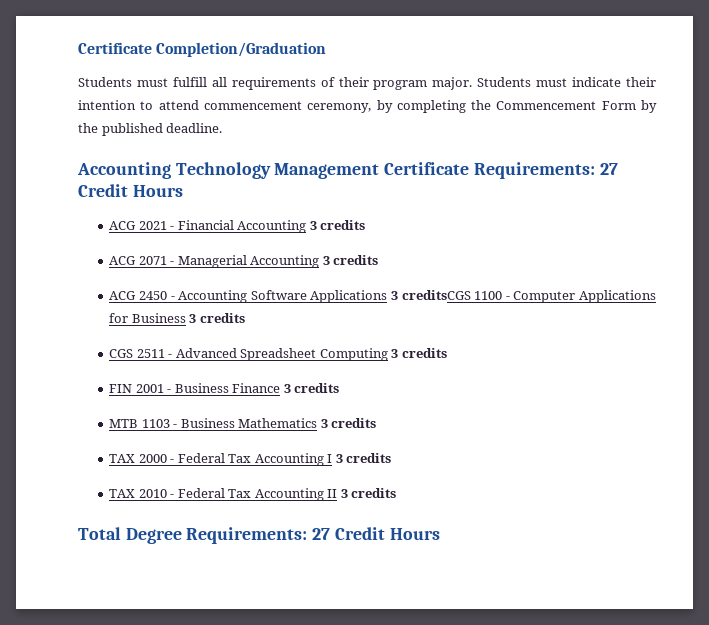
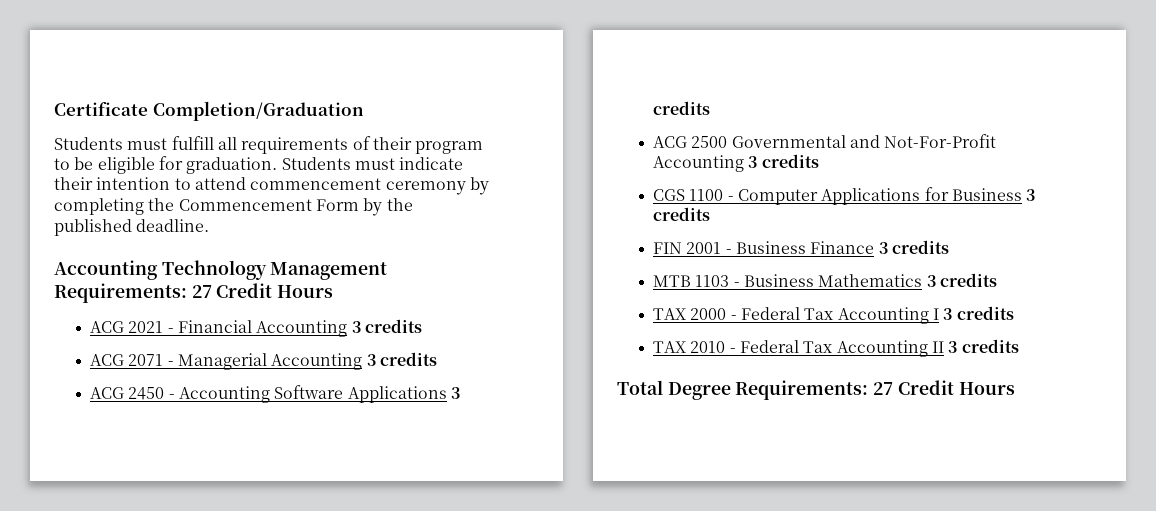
- Students must fulfill all requirements of their program major.
+ Students must fulfill all requirements of their program to be eligible for graduation.
- Students must indicate their intention to attend commencement ceremony, by completing the Commencement Form by the published deadline.
+ Students must indicate their intention to attend commencement ceremony by completing the Commencement Form by the published deadline.
- Accounting Technology Management Certificate Requirements: 27 Credit Hours
+ Accounting Technology Management Requirements: 27 Credit Hours
- ACG 2450 - Accounting Software Applications 3 creditsCGS 1100 - Computer Applications for Business 3 credits
+ ACG 2450 - Accounting Software Applications 3 credits
+ ACG 2500 Governmental and Not-For-Profit Accounting 3 credits
+ CGS 1100 - Computer Applications for Business 3 credits
- CGS 2511 - Advanced Spreadsheet Computing 3 credits

